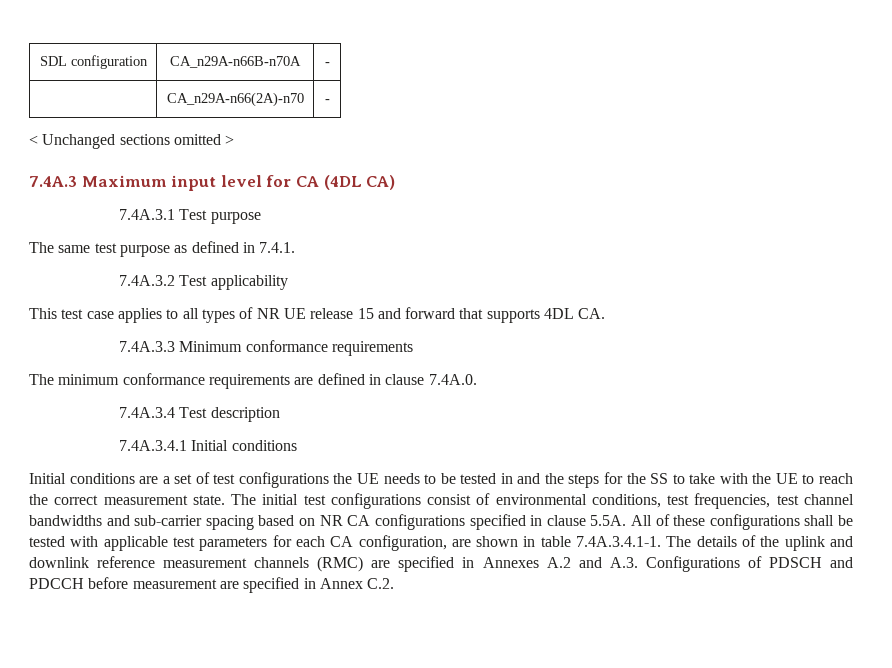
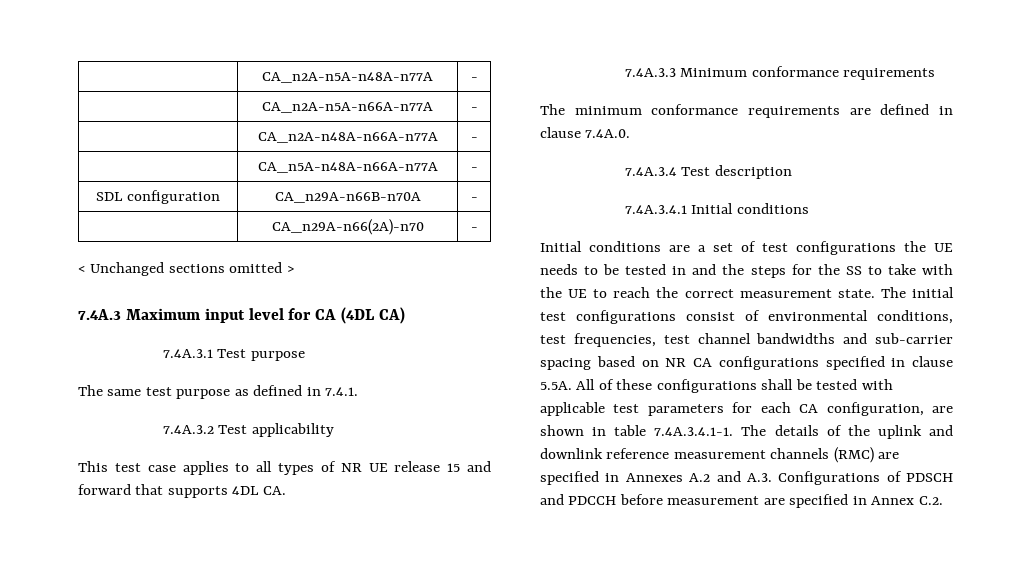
+ | CA_n2A-n5A-n48A-n77A | -
+ | CA_n2A-n5A-n66A-n77A | -
+ | CA_n2A-n48A-n66A-n77A | -
+ | CA_n5A-n48A-n66A-n77A | -

